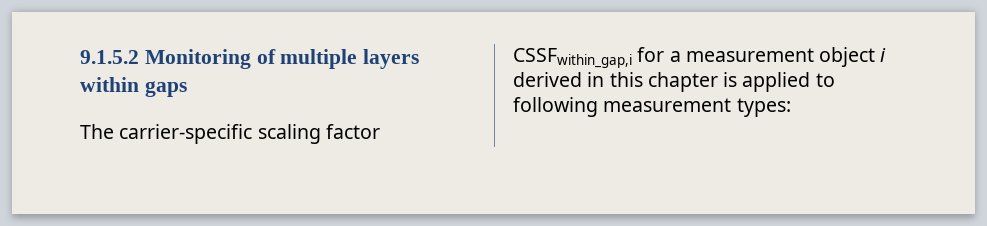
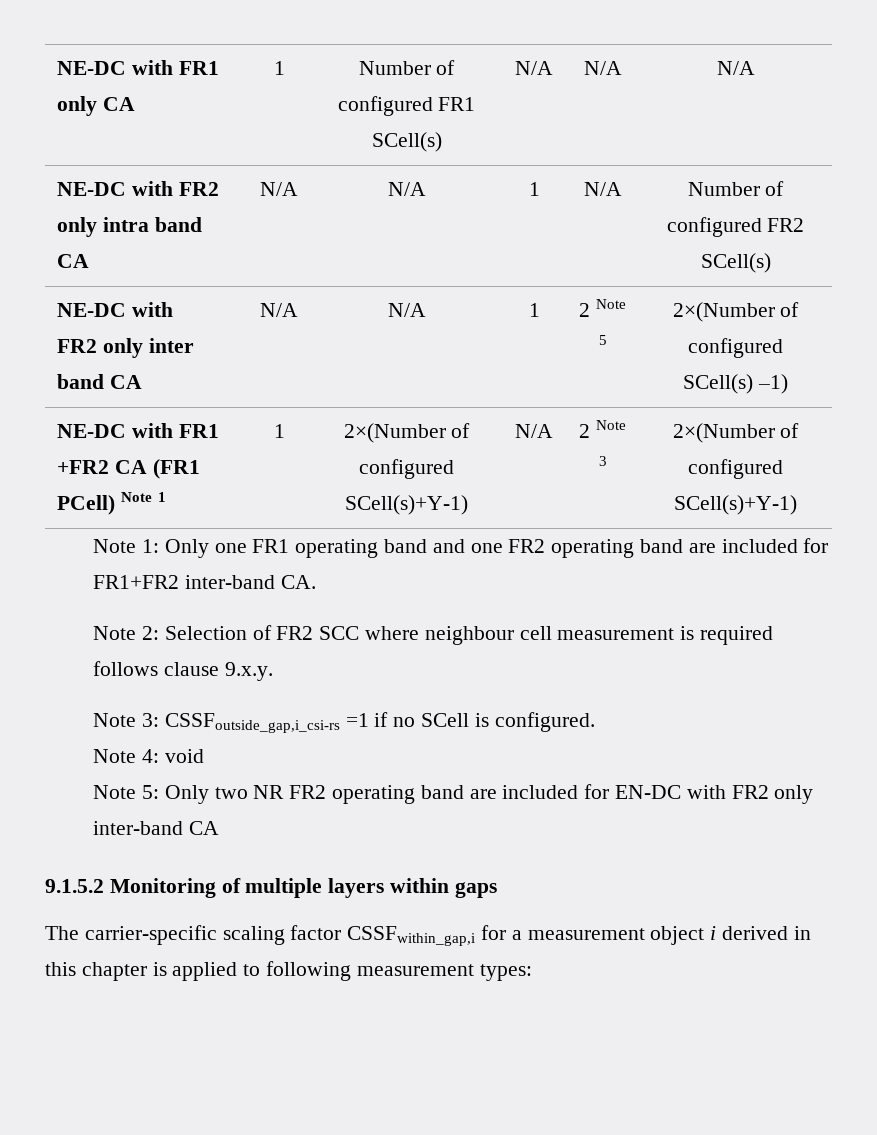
+ NE-DC with FR1 only CA | 1 | Number of configured FR1 SCell(s) | N/A | N/A | N/A
+ NE-DC with FR2 only intra band CA | N/A | N/A | 1 | N/A | Number of configured FR2 SCell(s)
+ NE-DC with
+ FR2 only inter band CA | N/A | N/A | 1 | 2 Note 5 | 2×(Number of configured SCell(s) –1)
+ NE-DC with FR1 +FR2 CA (FR1 PCell) Note 1 | 1 | 2×(Number of configured SCell(s)+Y-1) | N/A | 2 Note 3 | 2×(Number of configured SCell(s)+Y-1)
+ Note 1: Only one FR1 operating band and one FR2 operating band are included for FR1+FR2 inter-band CA.
+ Note 2: Selection of FR2 SCC where neighbour cell measurement is required follows clause 9.x.y.
+ Note 3: CSSFoutside_gap,i_csi-rs =1 if no SCell is configured.
+ Note 4: void
+ Note 5: Only two NR FR2 operating band are included for EN-DC with FR2 only inter-band CA

